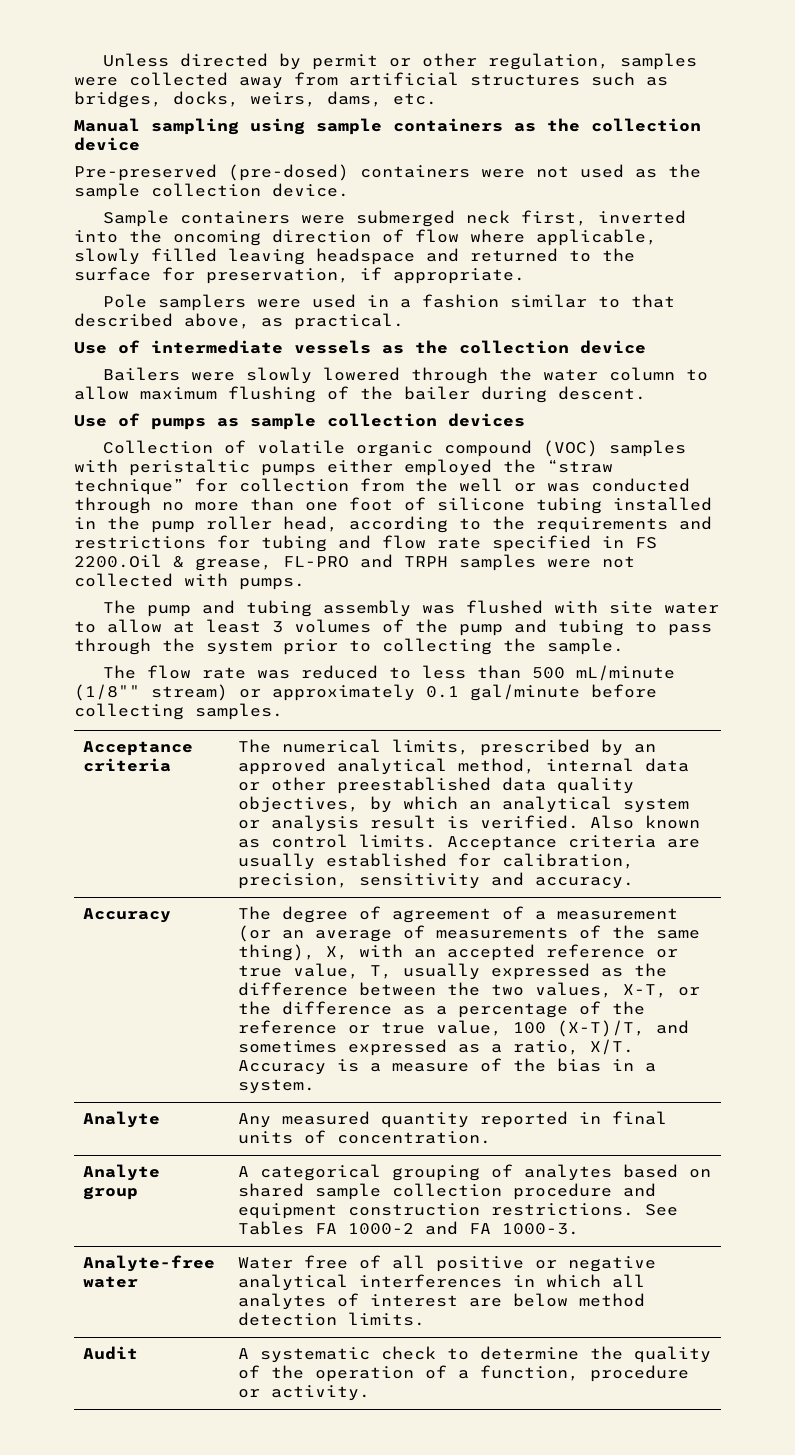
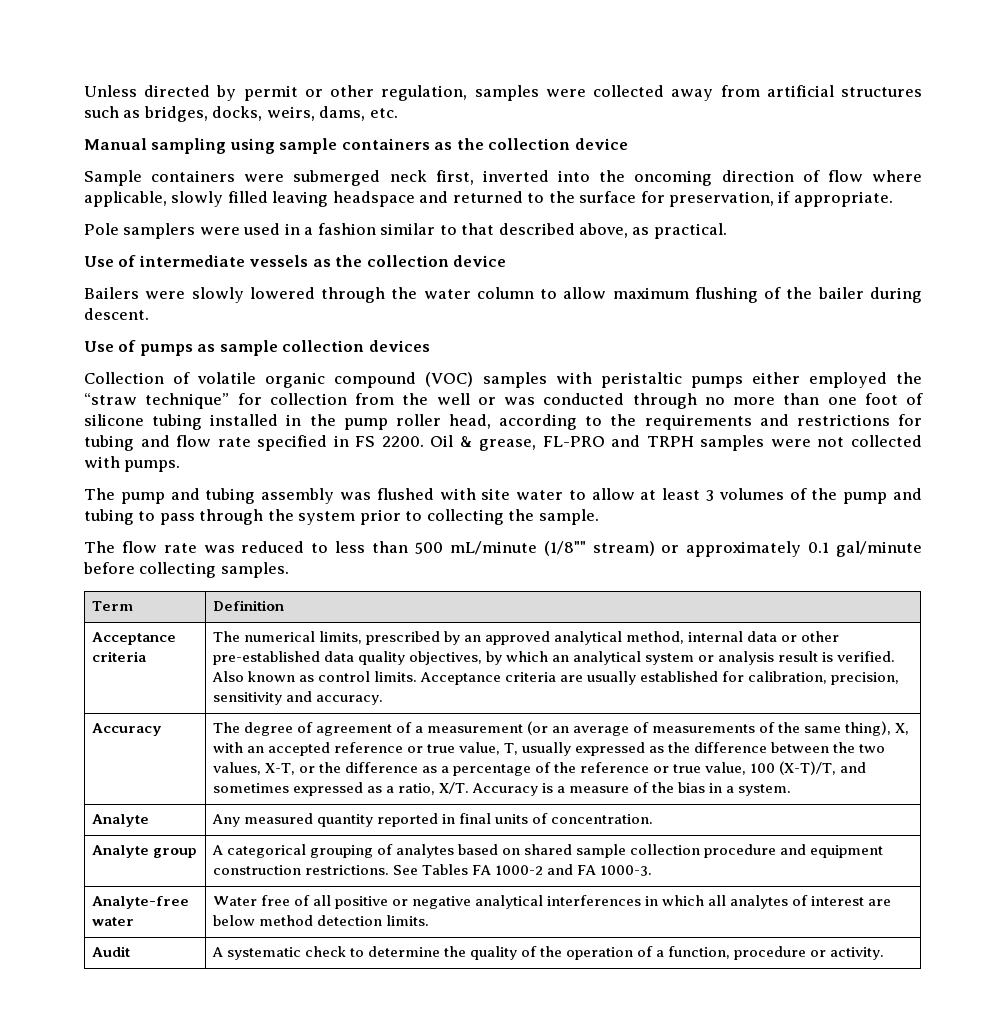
- Pre-preserved (pre-dosed) containers were not used as the sample collection device.
- Collection of volatile organic compound (VOC) samples with peristaltic pumps either employed the “straw technique” for collection from the well or was conducted through no more than one foot of silicone tubing installed in the pump roller head, according to the requirements and restrictions for tubing and flow rate specified in FS 2200.Oil & grease, FL-PRO and TRPH samples were not collected with pumps.
+ Collection of volatile organic compound (VOC) samples with peristaltic pumps either employed the “straw technique” for collection from the well or was conducted through no more than one foot of silicone tubing installed in the pump roller head, according to the requirements and restrictions for tubing and flow rate specified in FS 2200. Oil & grease, FL-PRO and TRPH samples were not collected with pumps.
+ Term | Definition
- The numerical limits, prescribed by an approved analytical method, internal data or other preestablished data quality objectives, by which an analytical system or analysis result is verified.
+ The numerical limits, prescribed by an approved analytical method, internal data or other pre-established data quality objectives, by which an analytical system or analysis result is verified.

